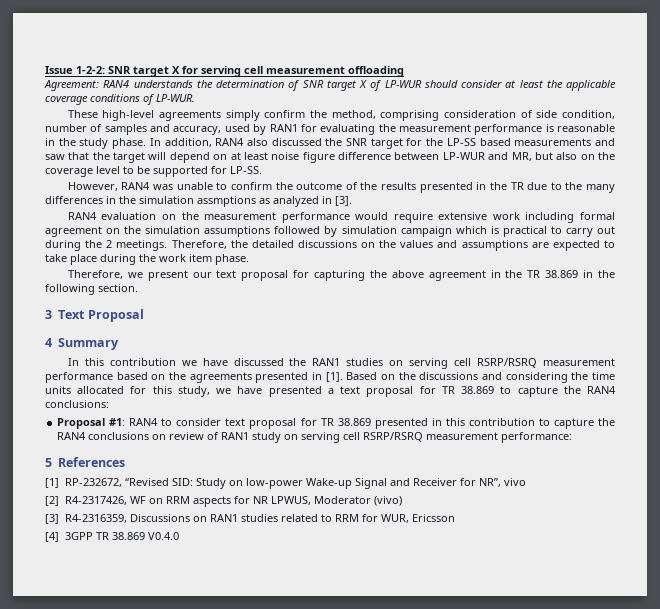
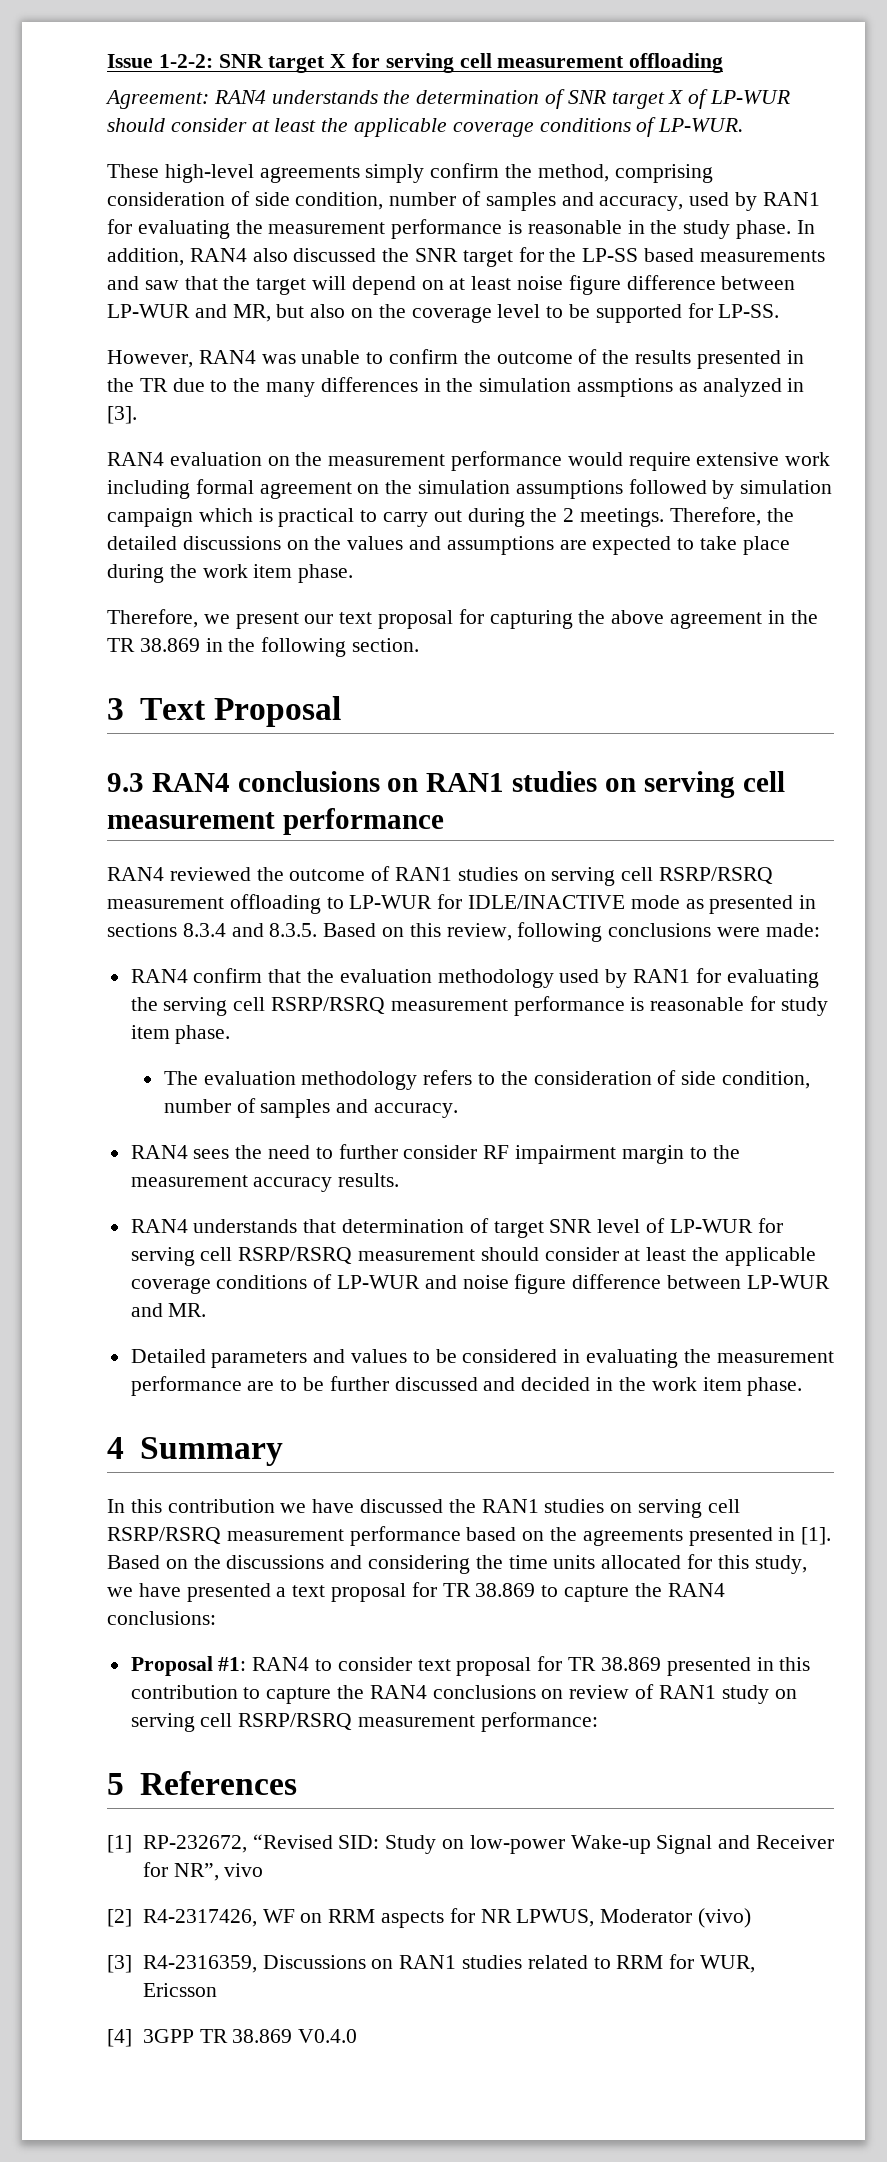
+ 9.3 RAN4 conclusions on RAN1 studies on serving cell measurement performance
+ RAN4 reviewed the outcome of RAN1 studies on serving cell RSRP/RSRQ measurement offloading to LP-WUR for IDLE/INACTIVE mode as presented in sections 8.3.4 and 8.3.5. Based on this review, following conclusions were made:
+ RAN4 confirm that the evaluation methodology used by RAN1 for evaluating the serving cell RSRP/RSRQ measurement performance is reasonable for study item phase.
+ The evaluation methodology refers to the consideration of side condition, number of samples and accuracy.
+ RAN4 sees the need to further consider RF impairment margin to the measurement accuracy results.
+ RAN4 understands that determination of target SNR level of LP-WUR for serving cell RSRP/RSRQ measurement should consider at least the applicable coverage conditions of LP-WUR and noise figure difference between LP-WUR and MR.
+ Detailed parameters and values to be considered in evaluating the measurement performance are to be further discussed and decided in the work item phase.

